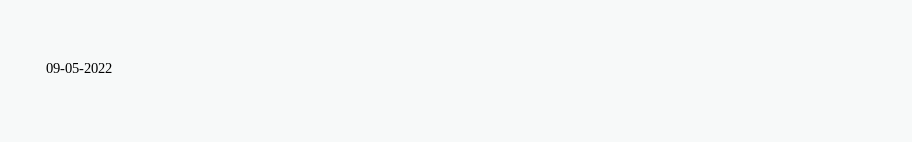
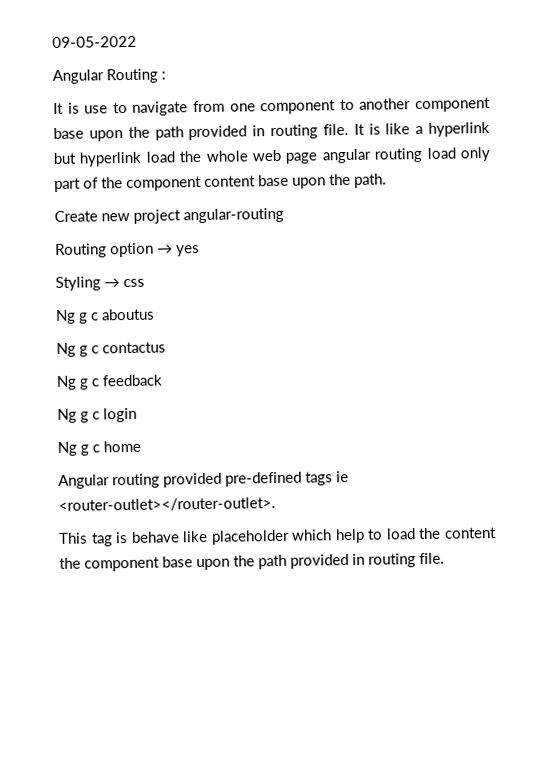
+ Angular Routing :
+ It is use to navigate from one component to another component base upon the path provided in routing file. It is like a hyperlink but hyperlink load the whole web page angular routing load only part of the component content base upon the path.
+ Create new project angular-routing
+ Routing option → yes
+ Styling → css
+ Ng g c aboutus
+ Ng g c contactus
+ Ng g c feedback
+ Ng g c login
+ Ng g c home
+ Angular routing provided pre-defined tags ie <router-outlet></router-outlet>.
+ This tag is behave like placeholder which help to load the content the component base upon the path provided in routing file.

